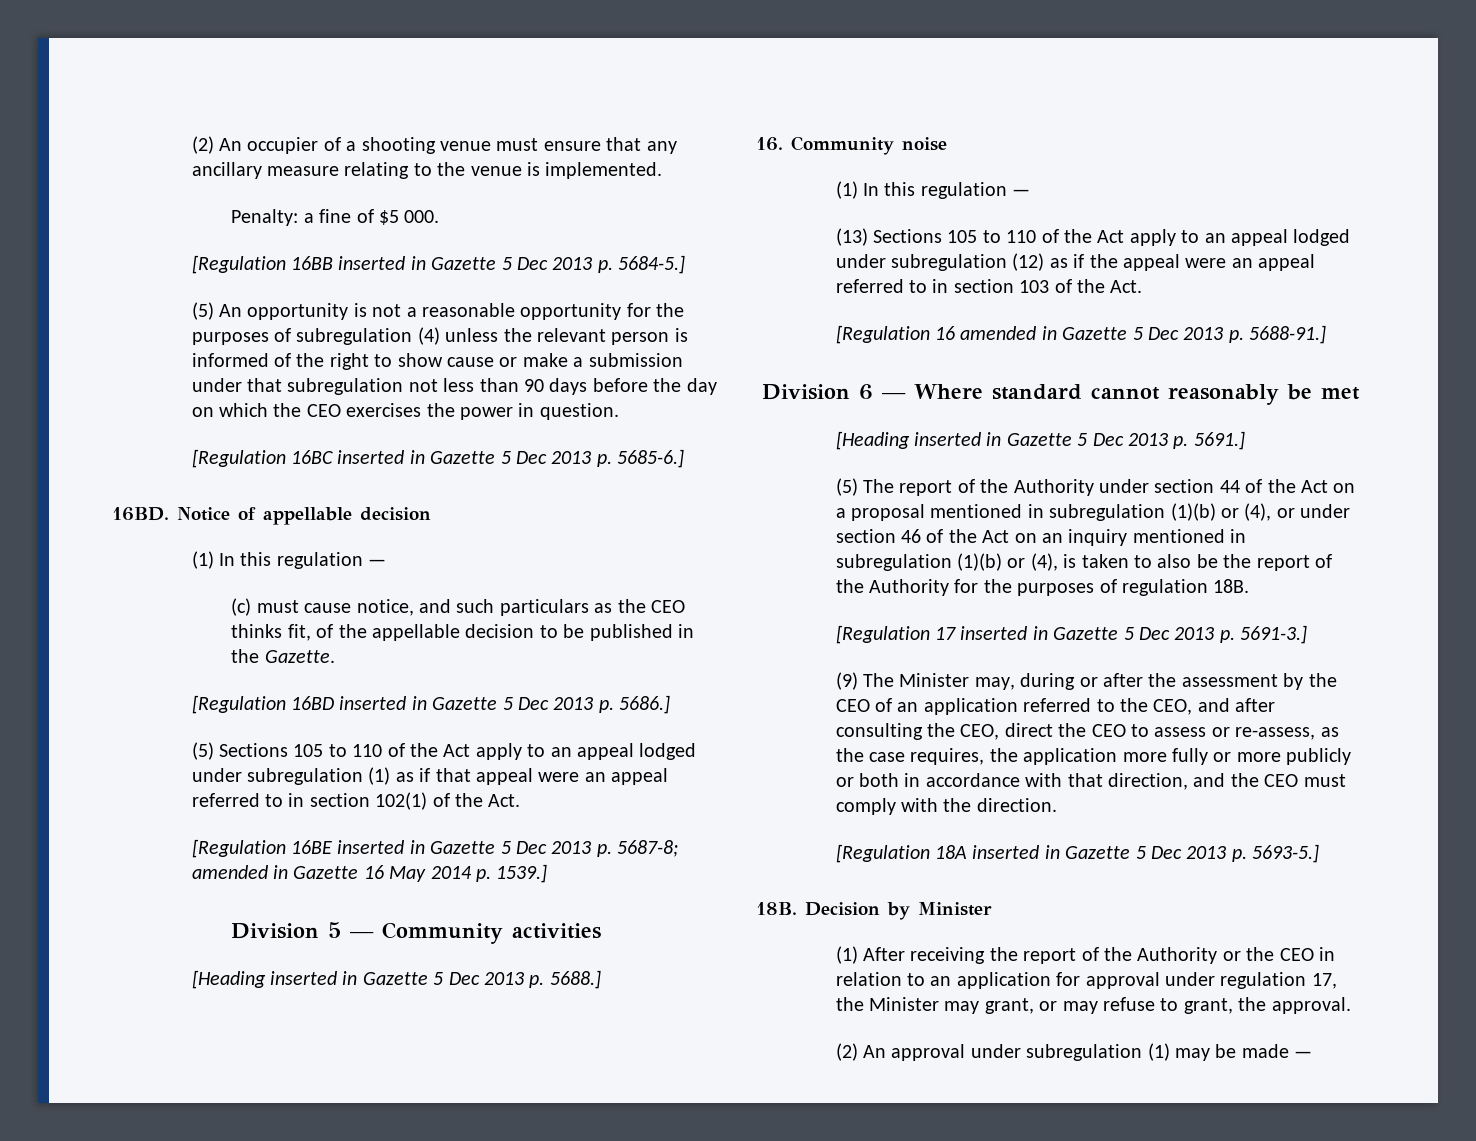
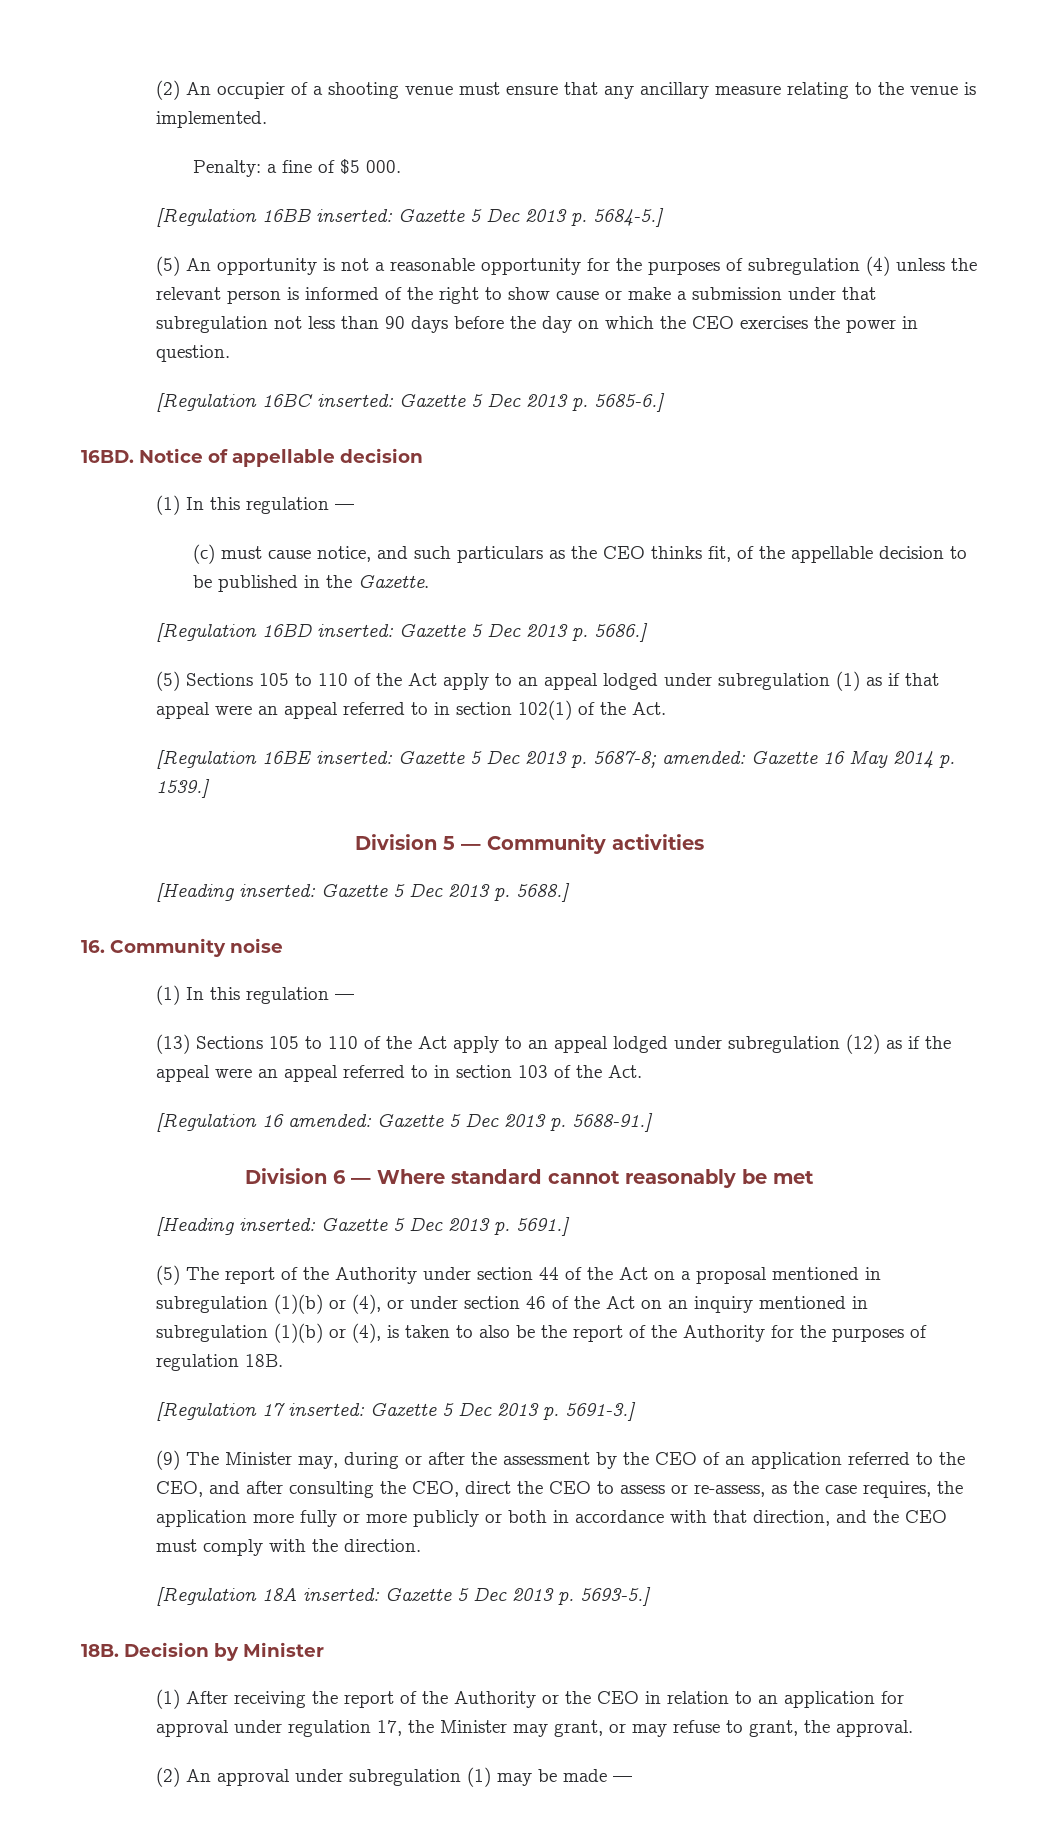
- [Regulation 16BB inserted in Gazette 5 Dec 2013 p. 5684-5.]
+ [Regulation 16BB inserted: Gazette 5 Dec 2013 p. 5684-5.]
- [Regulation 16BC inserted in Gazette 5 Dec 2013 p. 5685-6.]
+ [Regulation 16BC inserted: Gazette 5 Dec 2013 p. 5685-6.]
- [Regulation 16BD inserted in Gazette 5 Dec 2013 p. 5686.]
+ [Regulation 16BD inserted: Gazette 5 Dec 2013 p. 5686.]
- [Regulation 16BE inserted in Gazette 5 Dec 2013 p. 5687-8; amended in Gazette 16 May 2014 p. 1539.]
+ [Regulation 16BE inserted: Gazette 5 Dec 2013 p. 5687-8; amended: Gazette 16 May 2014 p. 1539.]
- [Heading inserted in Gazette 5 Dec 2013 p. 5688.]
+ [Heading inserted: Gazette 5 Dec 2013 p. 5688.]
- [Regulation 16 amended in Gazette 5 Dec 2013 p. 5688-91.]
+ [Regulation 16 amended: Gazette 5 Dec 2013 p. 5688-91.]
- [Heading inserted in Gazette 5 Dec 2013 p. 5691.]
+ [Heading inserted: Gazette 5 Dec 2013 p. 5691.]
- [Regulation 17 inserted in Gazette 5 Dec 2013 p. 5691-3.]
+ [Regulation 17 inserted: Gazette 5 Dec 2013 p. 5691-3.]
- [Regulation 18A inserted in Gazette 5 Dec 2013 p. 5693-5.]
+ [Regulation 18A inserted: Gazette 5 Dec 2013 p. 5693-5.]

